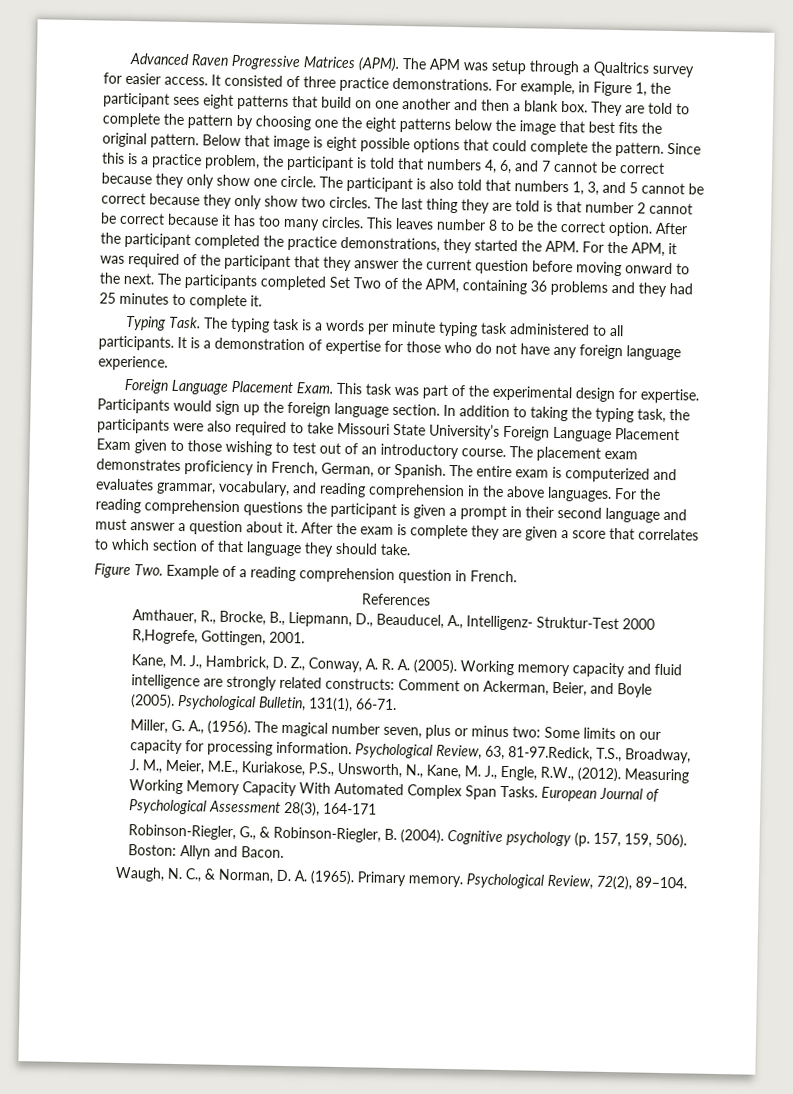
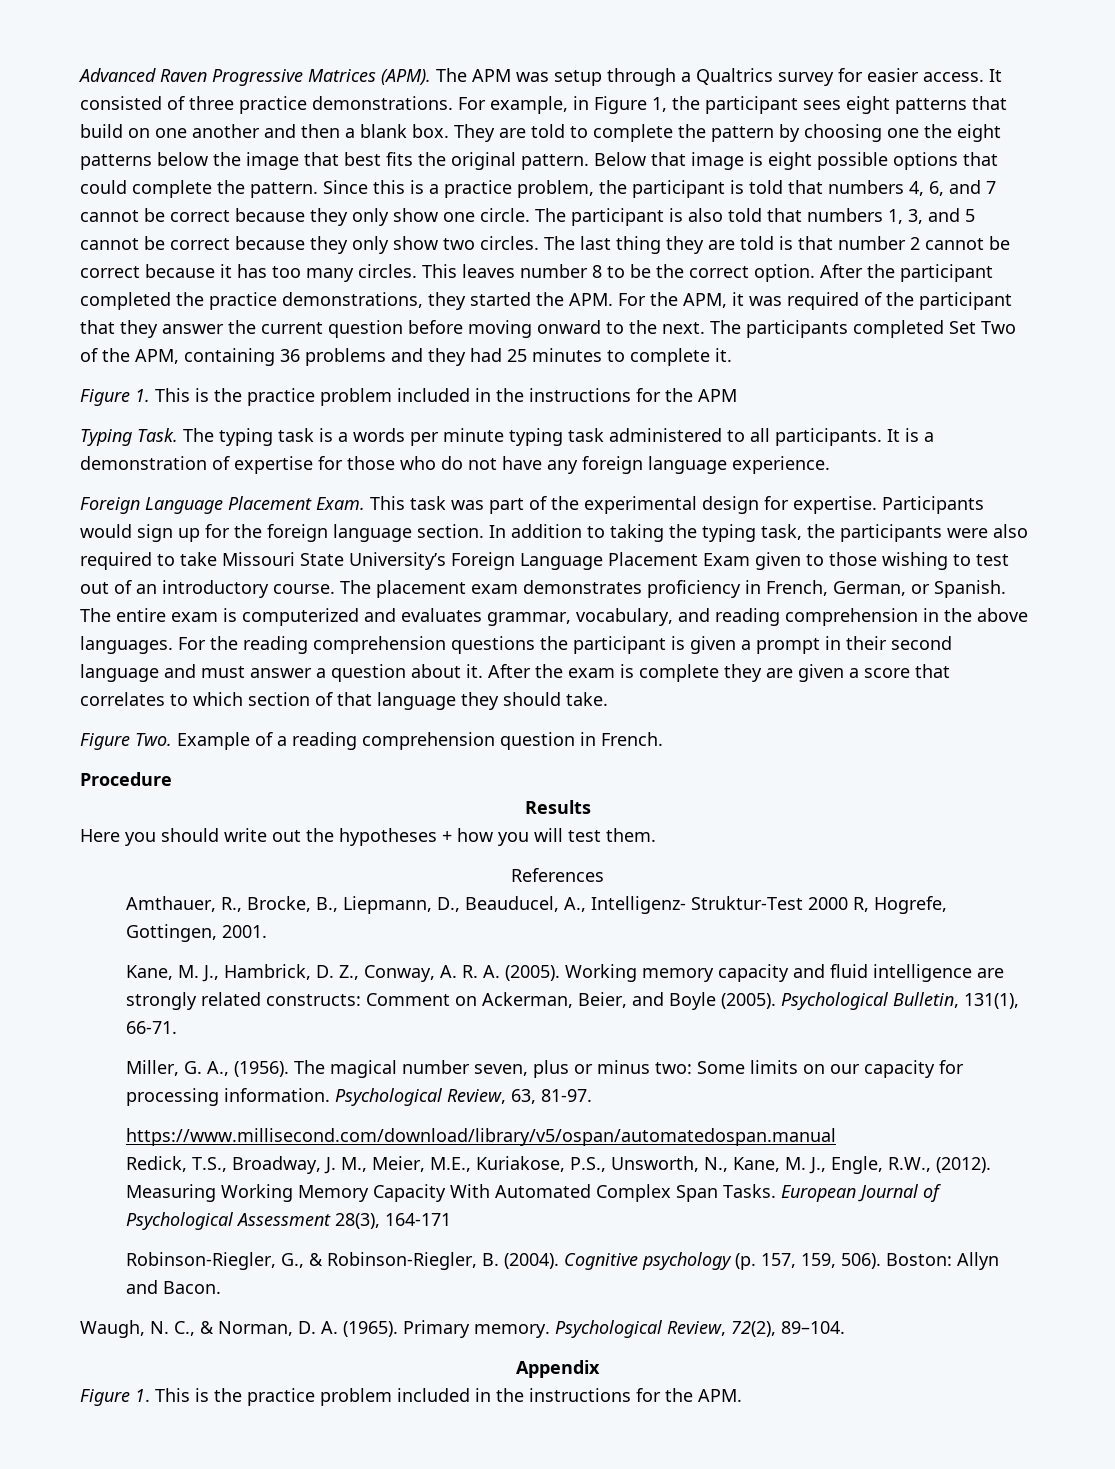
+ Figure 1. This is the practice problem included in the instructions for the APM
- Participants would sign up the foreign language section.
+ Participants would sign up for the foreign language section.
+ Procedure
+ Results
+ Here you should write out the hypotheses + how you will test them.
- Amthauer, R., Brocke, B., Liepmann, D., Beauducel, A., Intelligenz- Struktur-Test 2000 R,Hogrefe, Gottingen, 2001.
+ Amthauer, R., Brocke, B., Liepmann, D., Beauducel, A., Intelligenz- Struktur-Test 2000 R, Hogrefe, Gottingen, 2001.
- Psychological Review, 63, 81-97.Redick, T.S., Broadway, J. M., Meier, M.E., Kuriakose, P.S., Unsworth, N., Kane, M. J., Engle, R.W., (2012).
+ Psychological Review, 63, 81-97.
+ https://www.millisecond.com/download/library/v5/ospan/automatedospan.manual
+ Redick, T.S., Broadway, J. M., Meier, M.E., Kuriakose, P.S., Unsworth, N., Kane, M. J., Engle, R.W., (2012).
+ Appendix
+ Figure 1. This is the practice problem included in the instructions for the APM.

